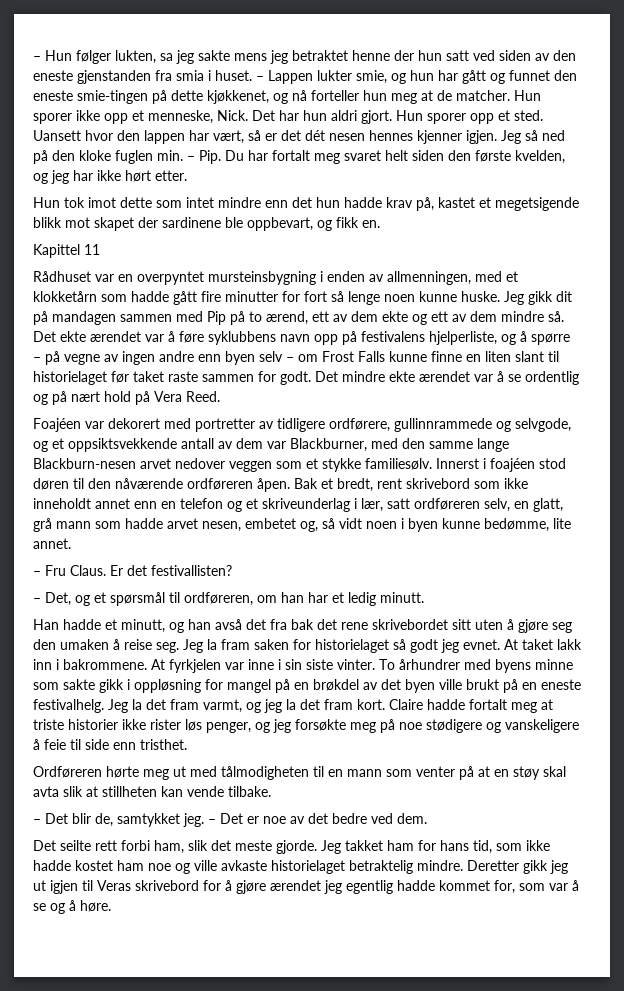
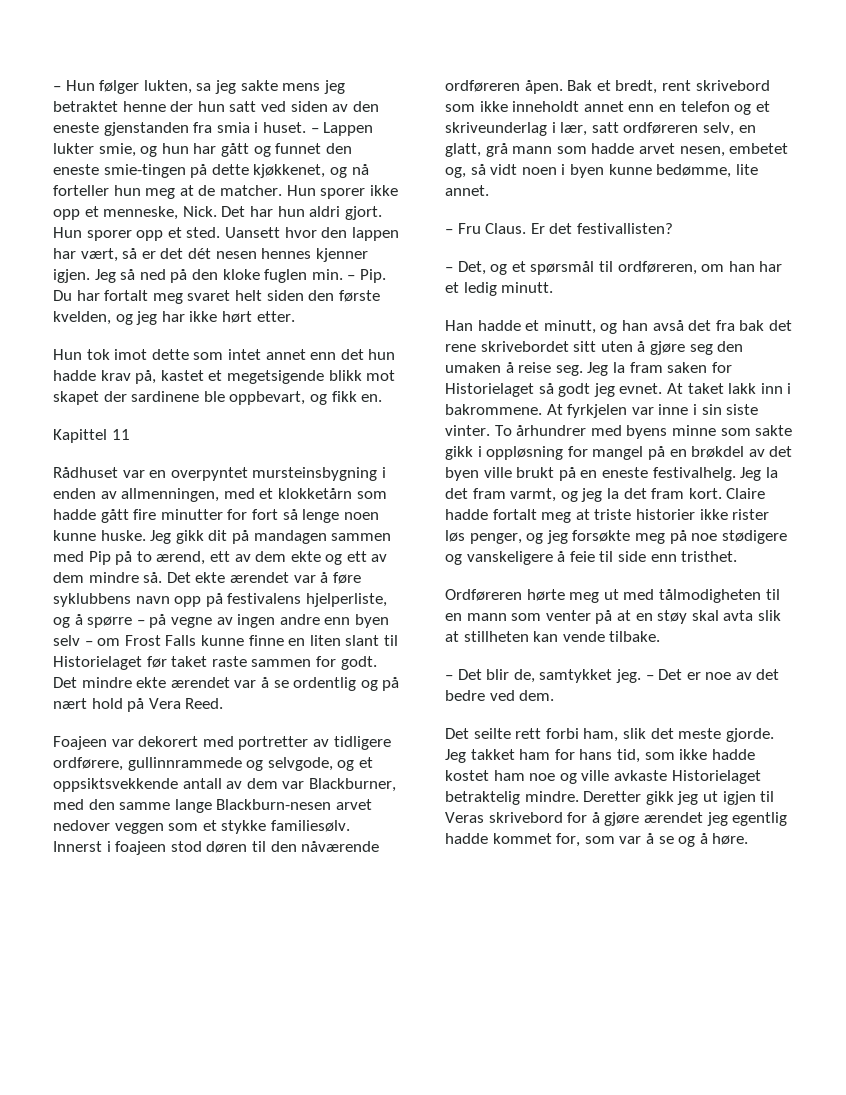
- Hun tok imot dette som intet mindre enn det hun hadde krav på, kastet et megetsigende blikk mot skapet der sardinene ble oppbevart, og fikk en.
+ Hun tok imot dette som intet annet enn det hun hadde krav på, kastet et megetsigende blikk mot skapet der sardinene ble oppbevart, og fikk en.
- Det ekte ærendet var å føre syklubbens navn opp på festivalens hjelperliste, og å spørre – på vegne av ingen andre enn byen selv – om Frost Falls kunne finne en liten slant til historielaget før taket raste sammen for godt.
+ Det ekte ærendet var å føre syklubbens navn opp på festivalens hjelperliste, og å spørre – på vegne av ingen andre enn byen selv – om Frost Falls kunne finne en liten slant til Historielaget før taket raste sammen for godt.
- Foajéen var dekorert med portretter av tidligere ordførere, gullinnrammede og selvgode, og et oppsiktsvekkende antall av dem var Blackburner, med den samme lange Blackburn-nesen arvet nedover veggen som et stykke familiesølv.
+ Foajeen var dekorert med portretter av tidligere ordførere, gullinnrammede og selvgode, og et oppsiktsvekkende antall av dem var Blackburner, med den samme lange Blackburn-nesen arvet nedover veggen som et stykke familiesølv.
- Innerst i foajéen stod døren til den nåværende ordføreren åpen.
+ Innerst i foajeen stod døren til den nåværende ordføreren åpen.
- Jeg la fram saken for historielaget så godt jeg evnet.
+ Jeg la fram saken for Historielaget så godt jeg evnet.
- Jeg takket ham for hans tid, som ikke hadde kostet ham noe og ville avkaste historielaget betraktelig mindre.
+ Jeg takket ham for hans tid, som ikke hadde kostet ham noe og ville avkaste Historielaget betraktelig mindre.

